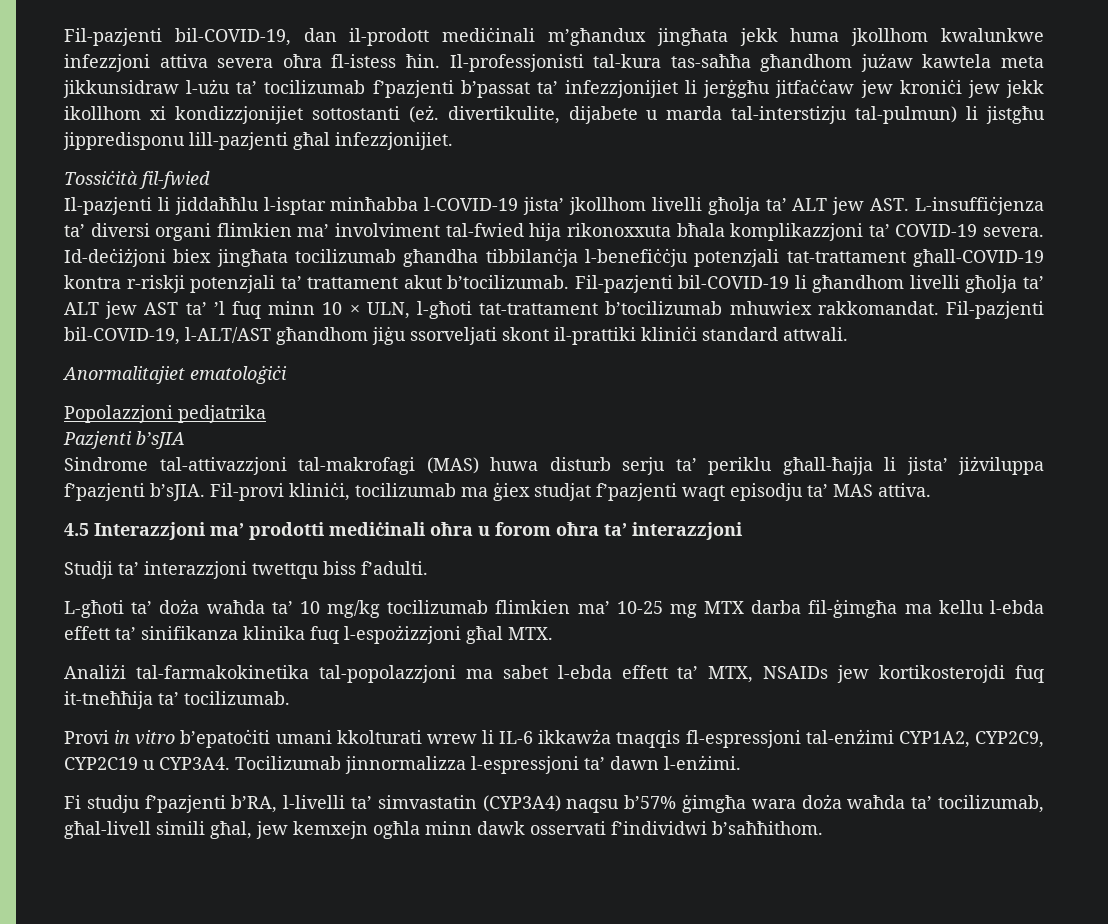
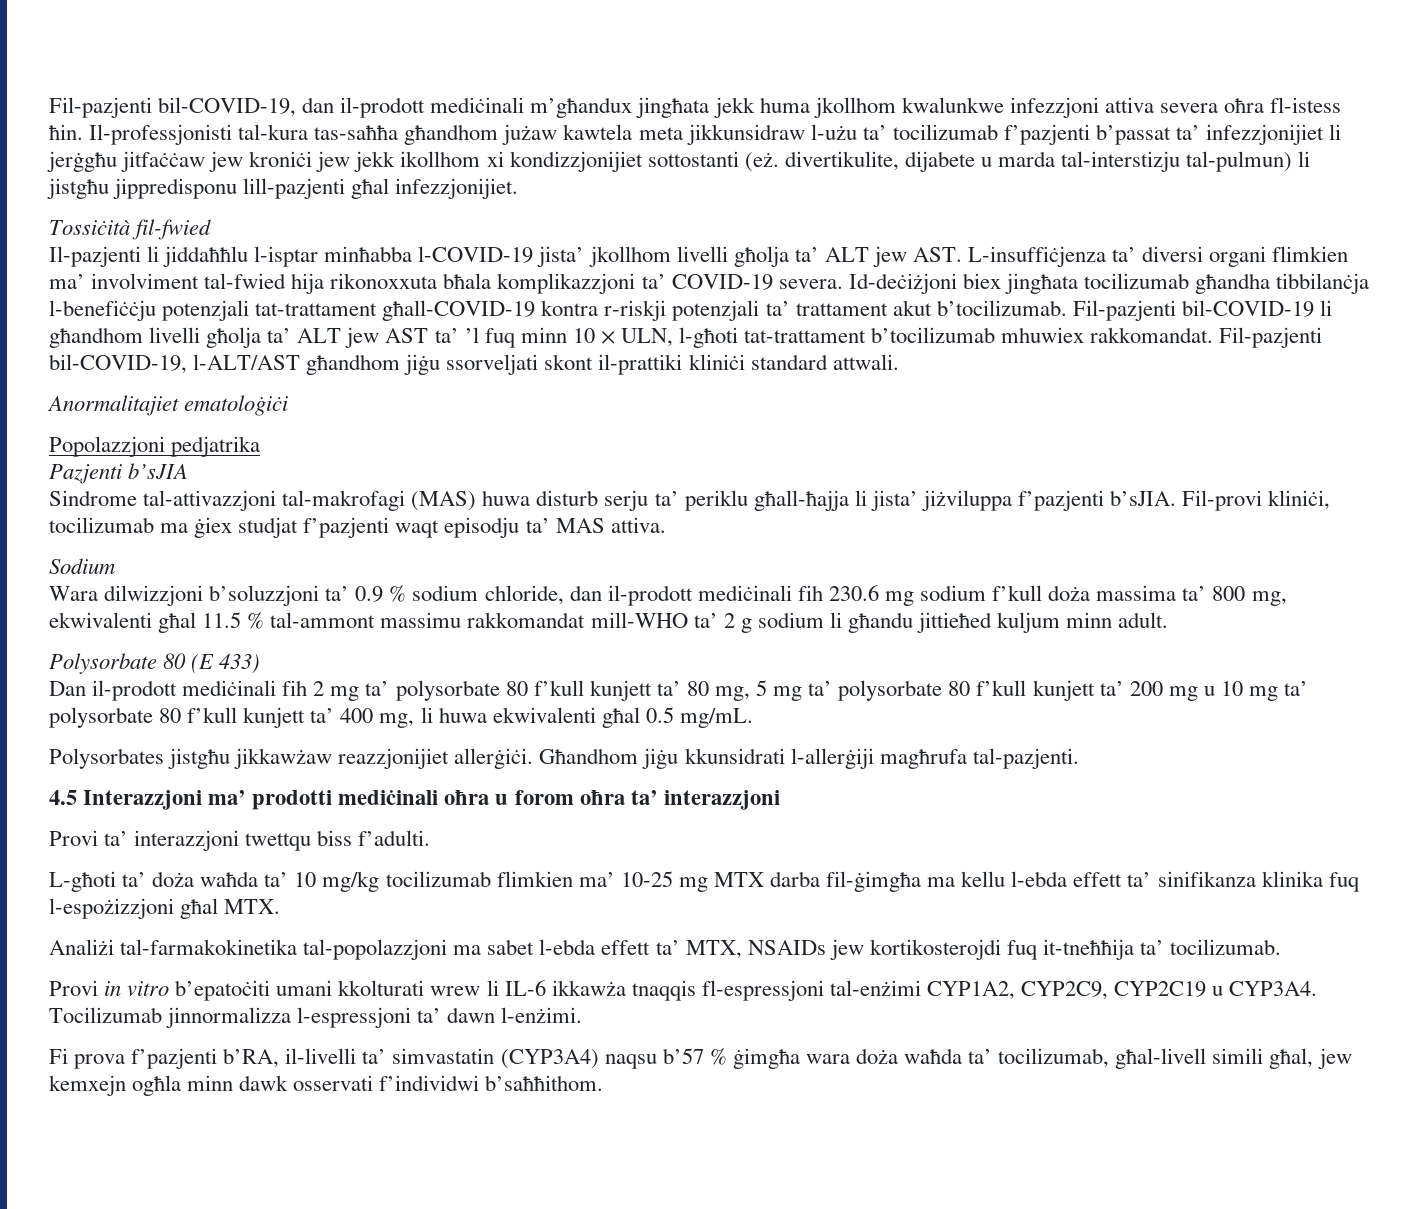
+ Sodium
+ Wara dilwizzjoni b’soluzzjoni ta’ 0.9 % sodium chloride, dan il-prodott mediċinali fih 230.6 mg sodium f’kull doża massima ta’ 800 mg, ekwivalenti għal 11.5 % tal-ammont massimu rakkomandat mill-WHO ta’ 2 g sodium li għandu jittieħed kuljum minn adult.
+ Polysorbate 80 (E 433)
+ Dan il-prodott mediċinali fih 2 mg ta’ polysorbate 80 f’kull kunjett ta’ 80 mg, 5 mg ta’ polysorbate 80 f’kull kunjett ta’ 200 mg u 10 mg ta’ polysorbate 80 f’kull kunjett ta’ 400 mg, li huwa ekwivalenti għal 0.5 mg/mL.
+ Polysorbates jistgħu jikkawżaw reazzjonijiet allerġiċi. Għandhom jiġu kkunsidrati l-allerġiji magħrufa tal-pazjenti.
- Studji ta’ interazzjoni twettqu biss f’adulti.
+ Provi ta’ interazzjoni twettqu biss f’adulti.
- Fi studju f’pazjenti b’RA, l-livelli ta’ simvastatin (CYP3A4) naqsu b’57% ġimgħa wara doża waħda ta’ tocilizumab, għal-livell simili għal, jew kemxejn ogħla minn dawk osservati f’individwi b’saħħithom.
+ Fi prova f’pazjenti b’RA, il-livelli ta’ simvastatin (CYP3A4) naqsu b’57 % ġimgħa wara doża waħda ta’ tocilizumab, għal-livell simili għal, jew kemxejn ogħla minn dawk osservati f’individwi b’saħħithom.

